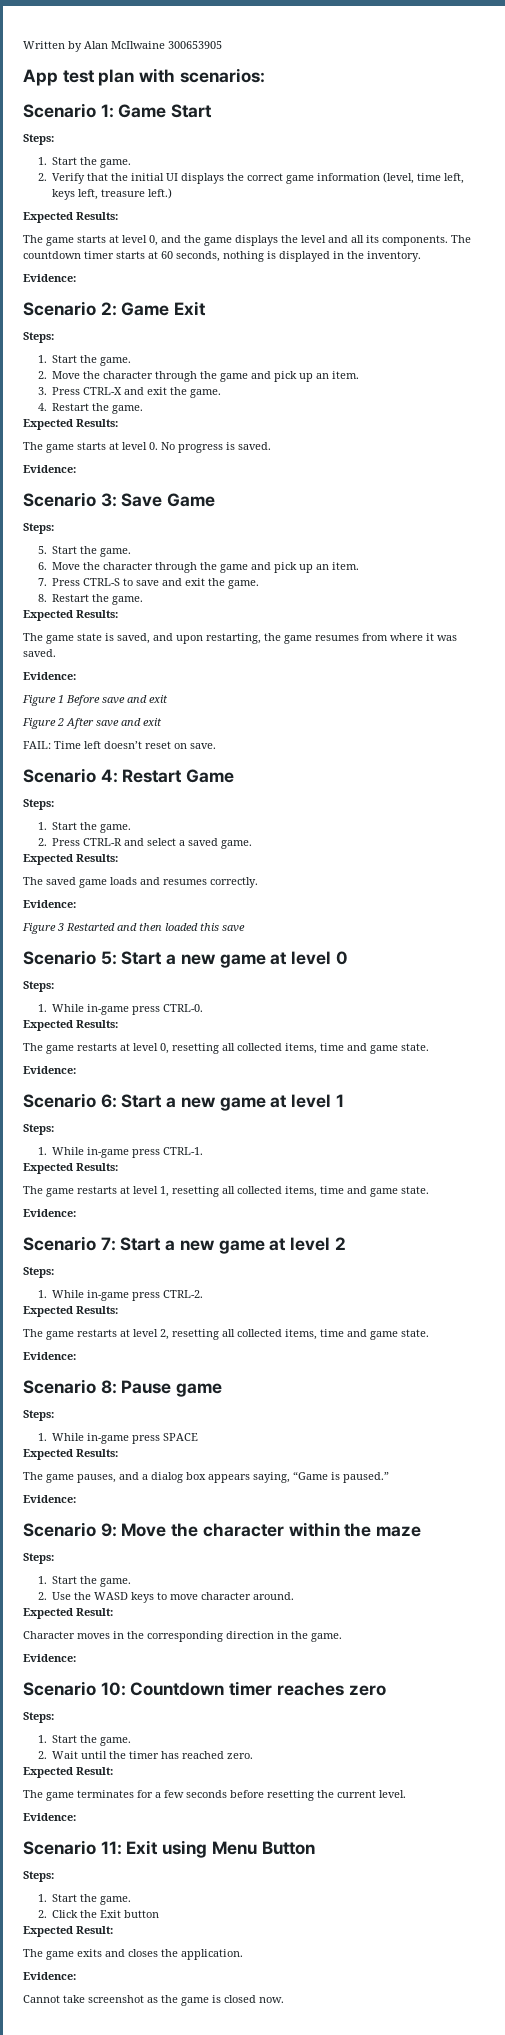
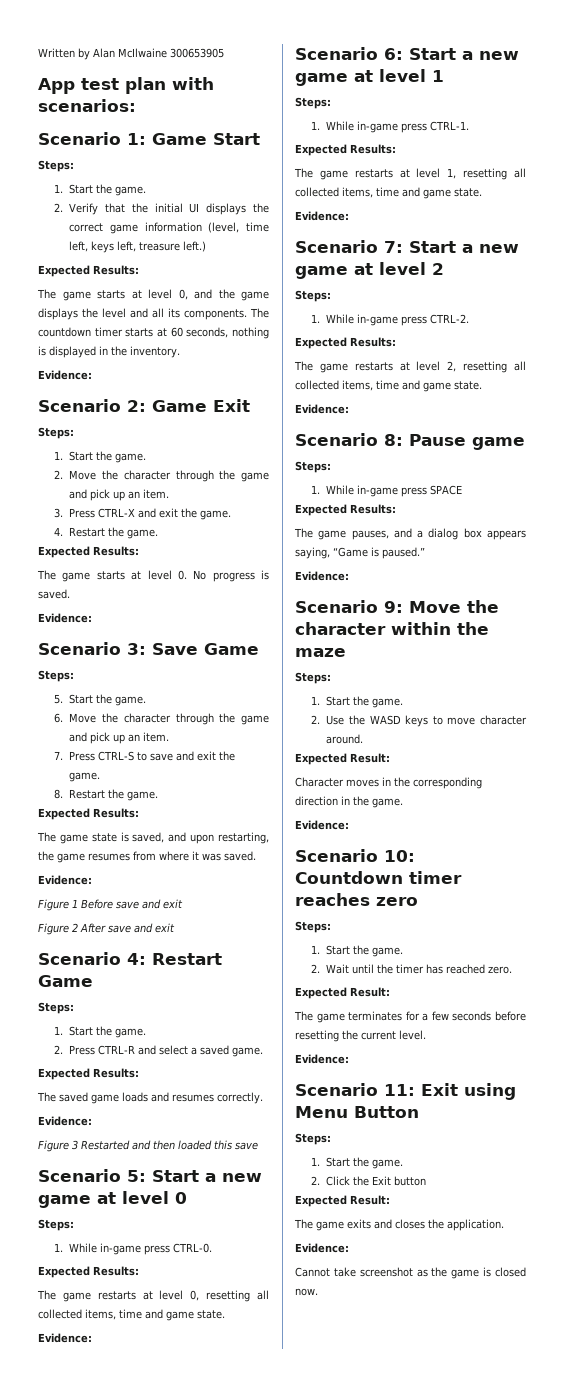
- FAIL: Time left doesn’t reset on save.

